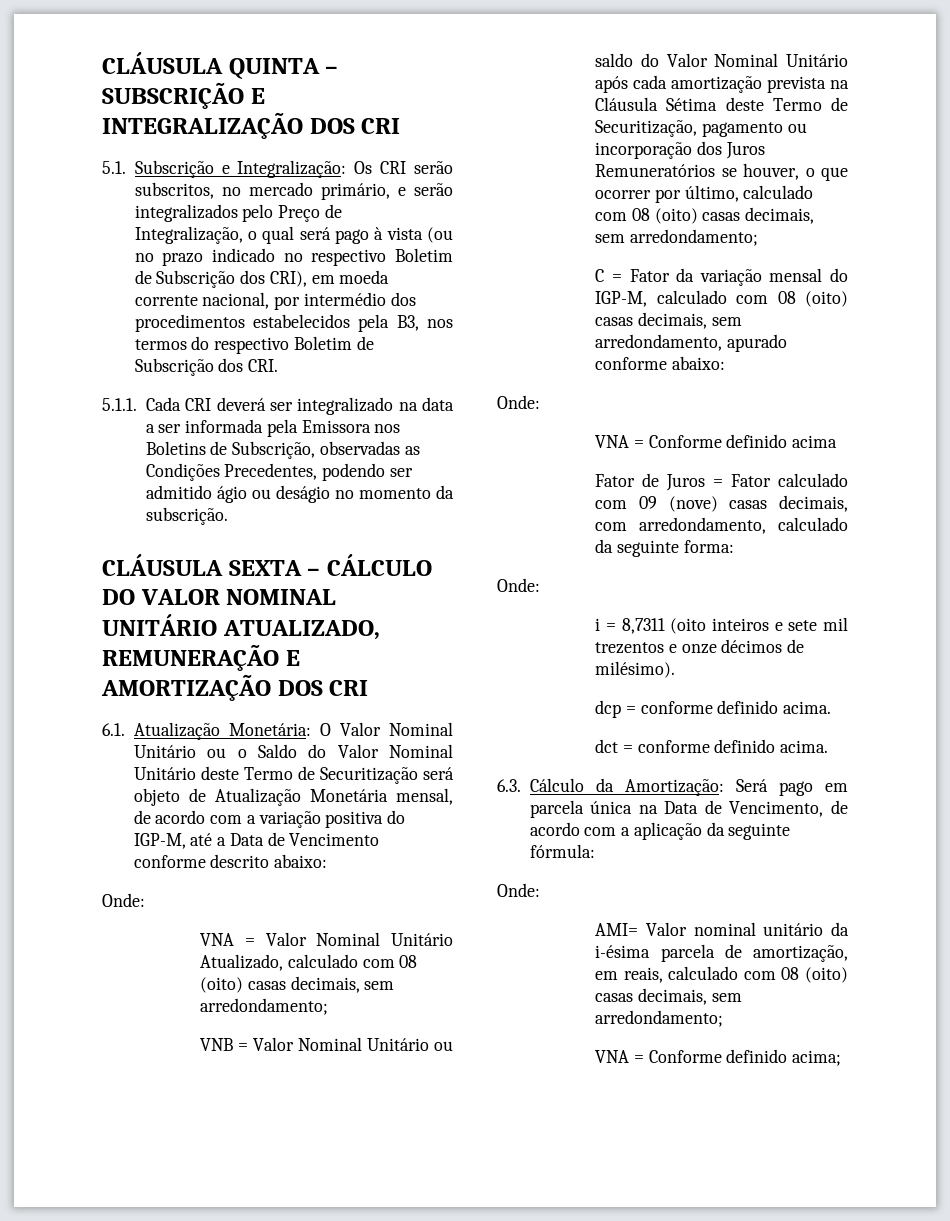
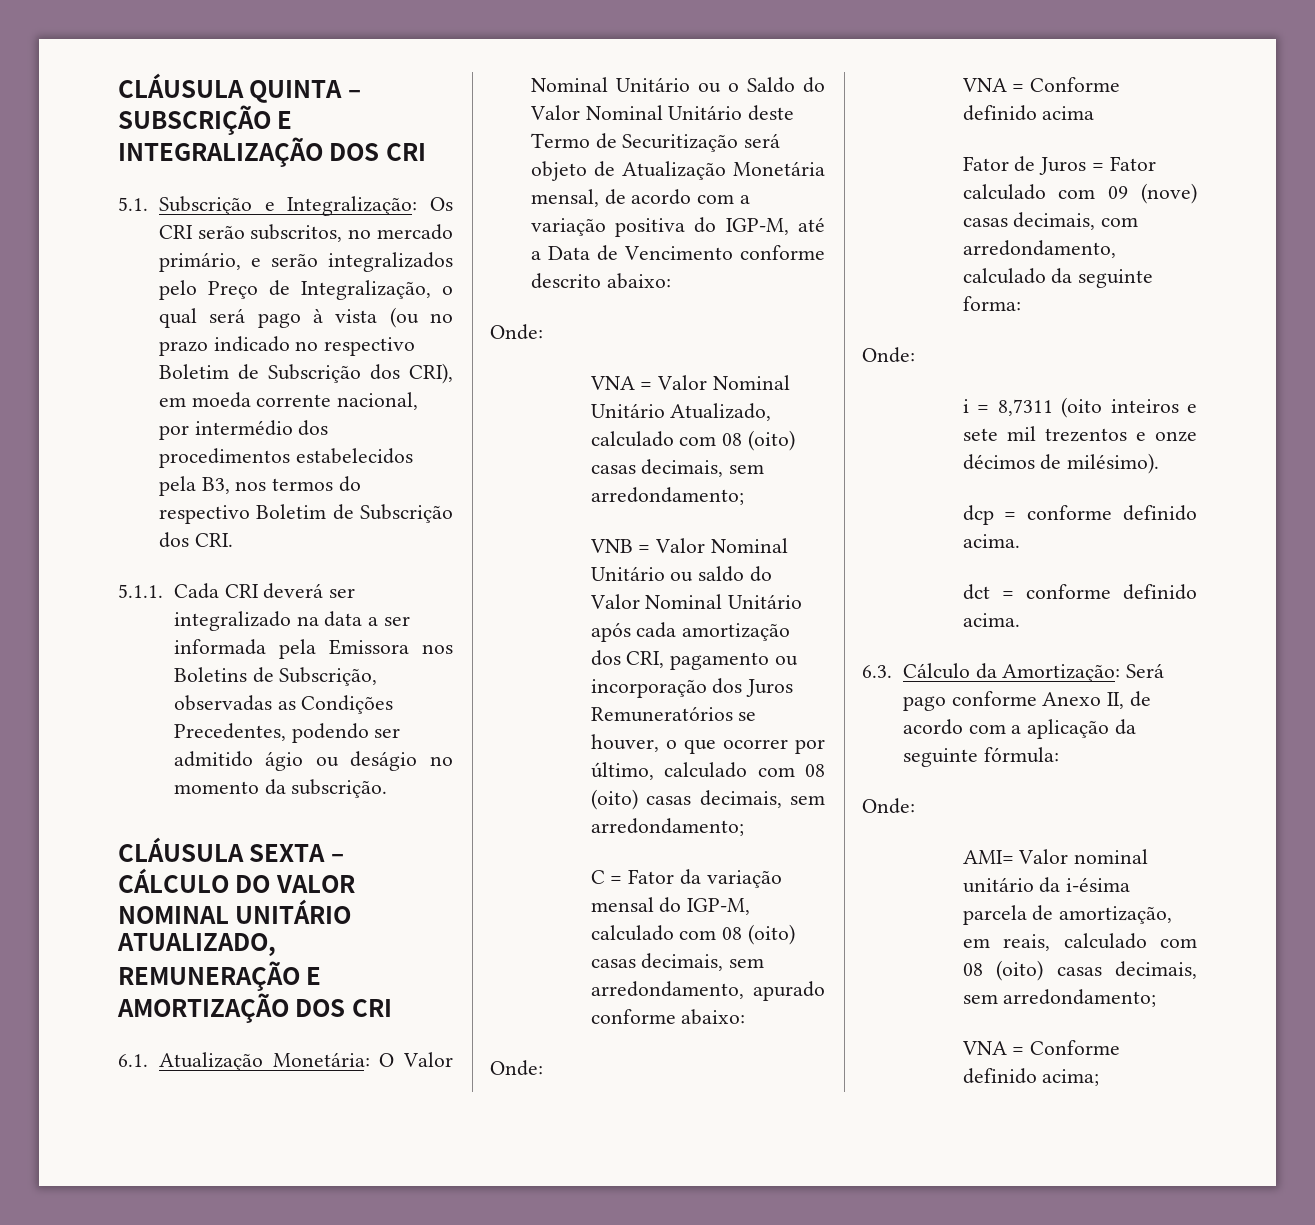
- VNB = Valor Nominal Unitário ou saldo do Valor Nominal Unitário após cada amortização prevista na Cláusula Sétima deste Termo de Securitização, pagamento ou incorporação dos Juros Remuneratórios se houver, o que ocorrer por último, calculado com 08 (oito) casas decimais, sem arredondamento;
+ VNB = Valor Nominal Unitário ou saldo do Valor Nominal Unitário após cada amortização dos CRI, pagamento ou incorporação dos Juros Remuneratórios se houver, o que ocorrer por último, calculado com 08 (oito) casas decimais, sem arredondamento;
- 6.3. Cálculo da Amortização: Será pago em parcela única na Data de Vencimento, de acordo com a aplicação da seguinte fórmula:
+ 6.3. Cálculo da Amortização: Será pago conforme Anexo II, de acordo com a aplicação da seguinte fórmula:

